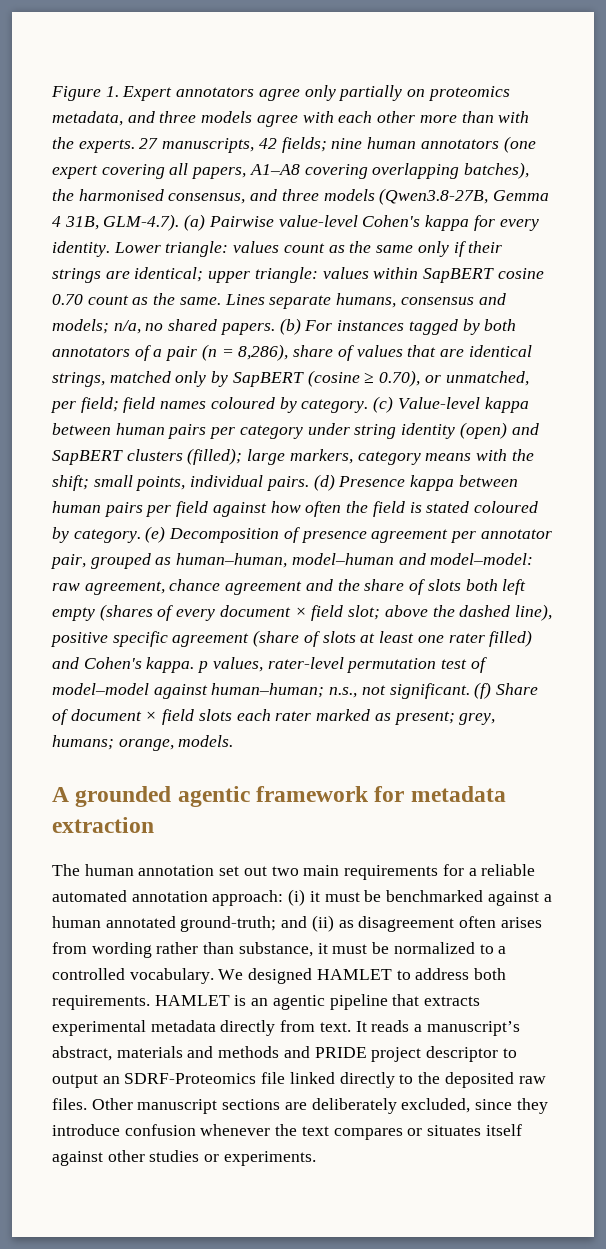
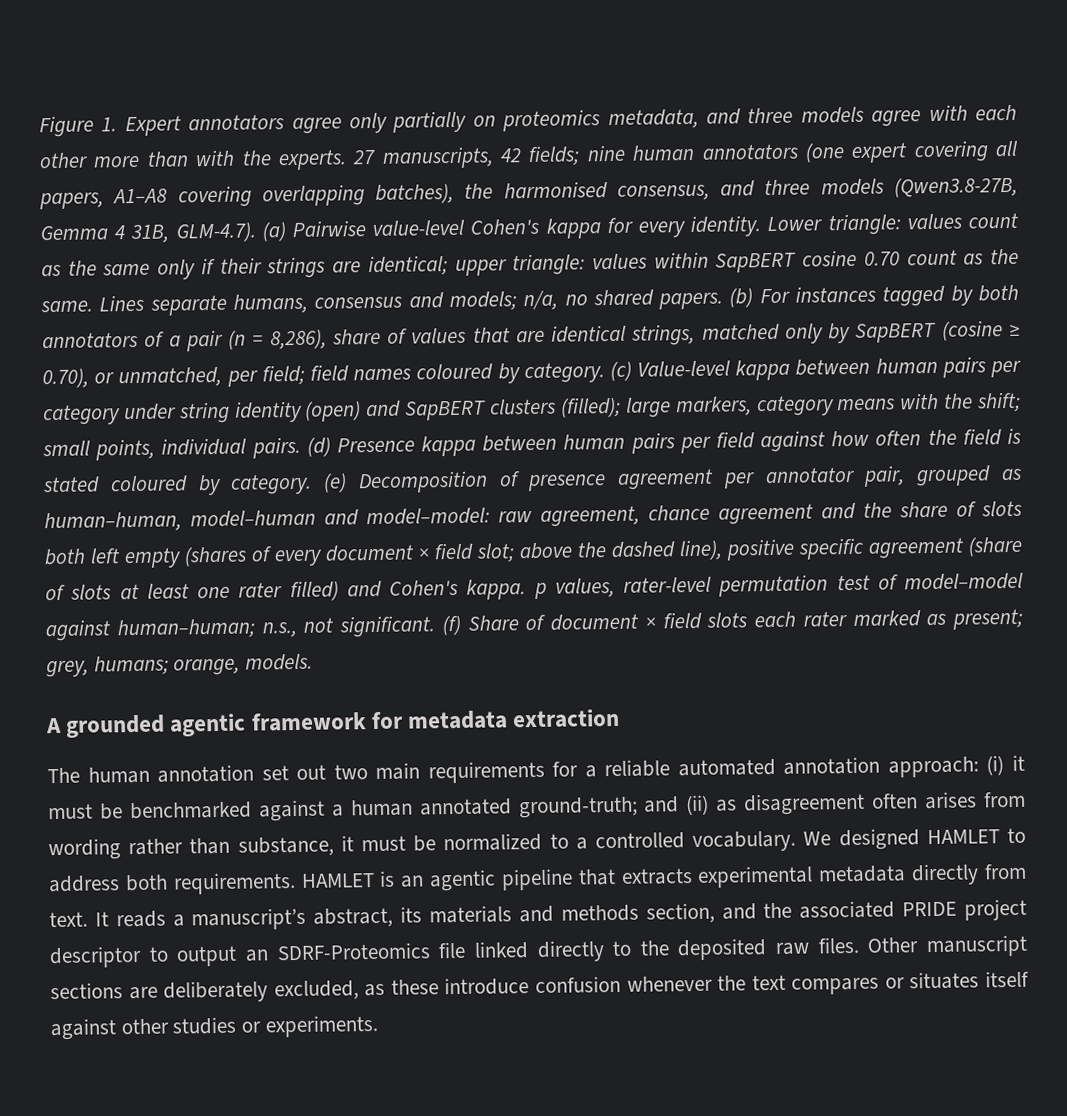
- It reads a manuscript’s abstract, materials and methods and PRIDE project descriptor to output an SDRF-Proteomics file linked directly to the deposited raw files.
+ It reads a manuscript’s abstract, its materials and methods section, and the associated PRIDE project descriptor to output an SDRF-Proteomics file linked directly to the deposited raw files.
- Other manuscript sections are deliberately excluded, since they introduce confusion whenever the text compares or situates itself against other studies or experiments.
+ Other manuscript sections are deliberately excluded, as these introduce confusion whenever the text compares or situates itself against other studies or experiments.

